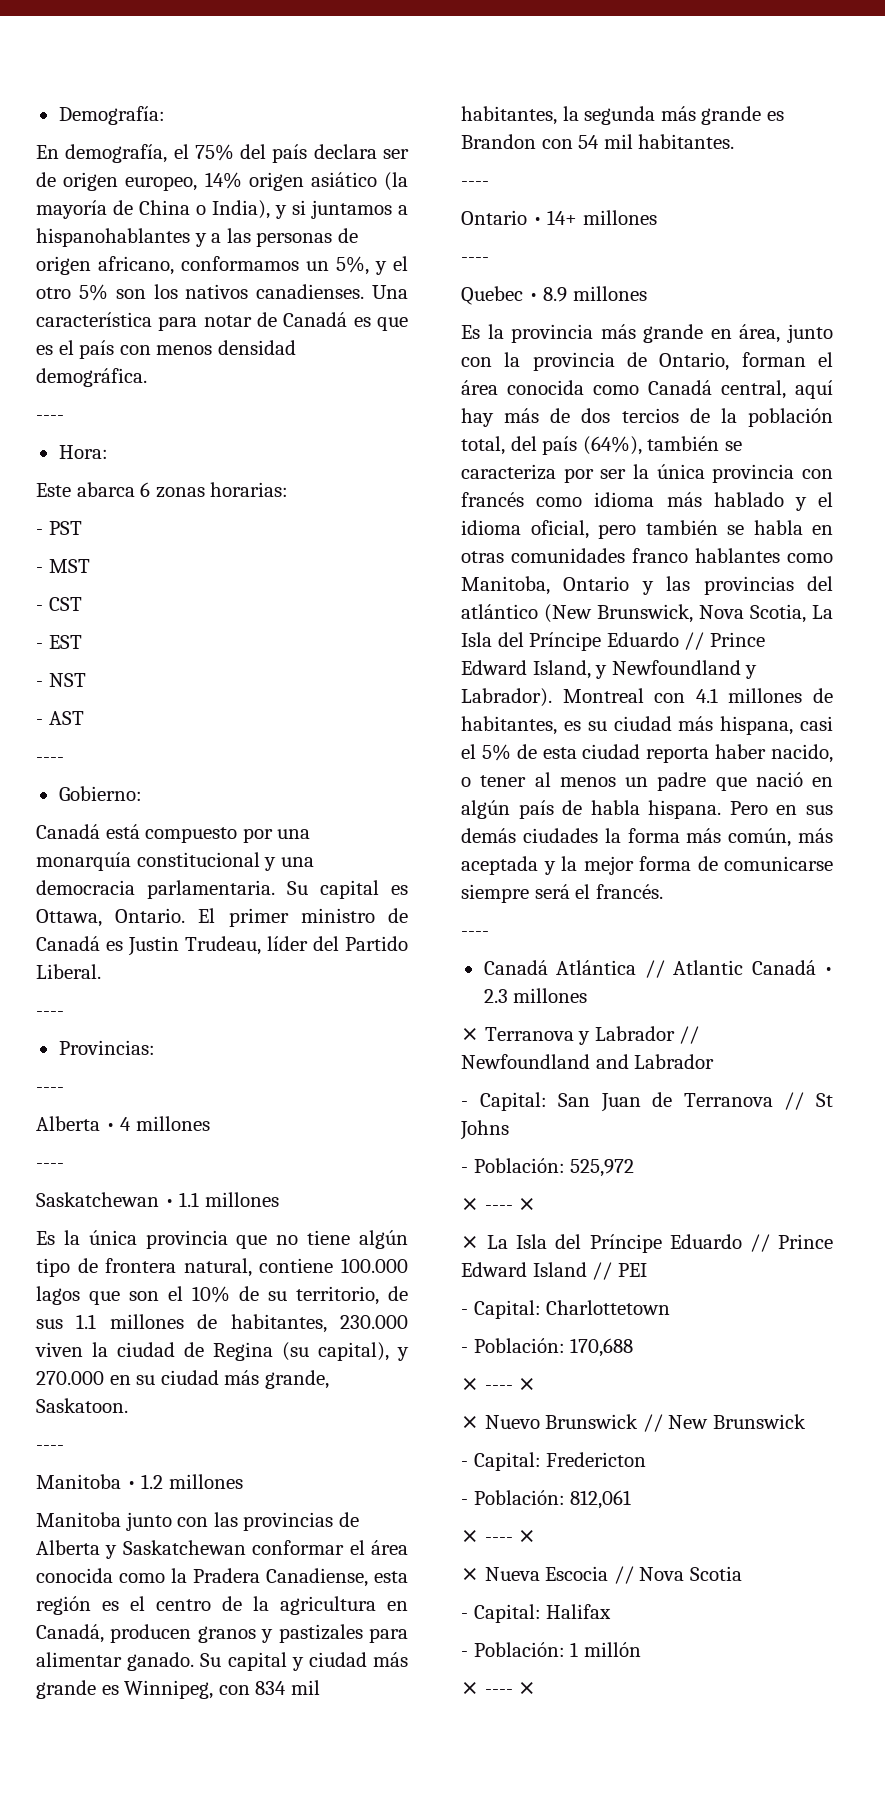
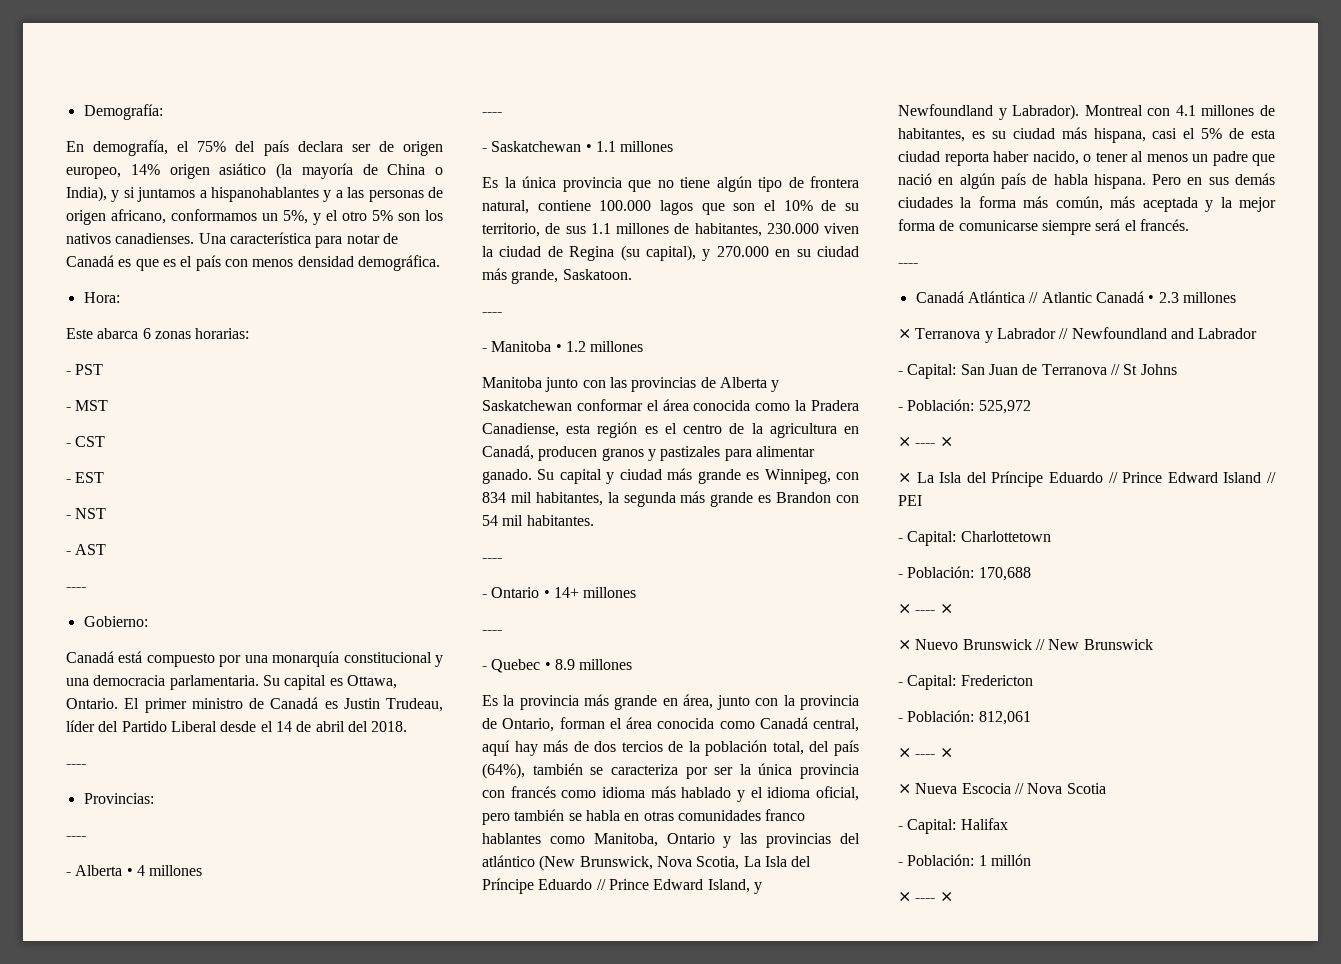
  Una característica para notar de Canadá es que es el país con menos densidad demográfica.
- ----
- El primer ministro de Canadá es Justin Trudeau, líder del Partido Liberal.
+ El primer ministro de Canadá es Justin Trudeau, líder del Partido Liberal desde el 14 de abril del 2018.
- Alberta • 4 millones
+ - Alberta • 4 millones
- Saskatchewan • 1.1 millones
+ - Saskatchewan • 1.1 millones
- Manitoba • 1.2 millones
+ - Manitoba • 1.2 millones
- Ontario • 14+ millones
+ - Ontario • 14+ millones
- Quebec • 8.9 millones
+ - Quebec • 8.9 millones

